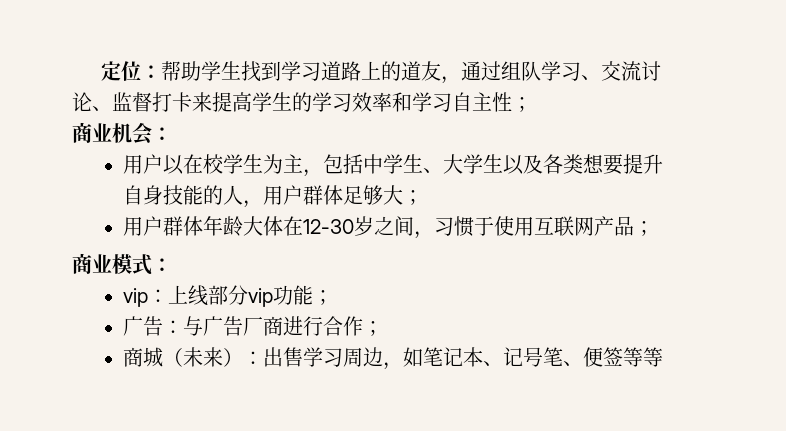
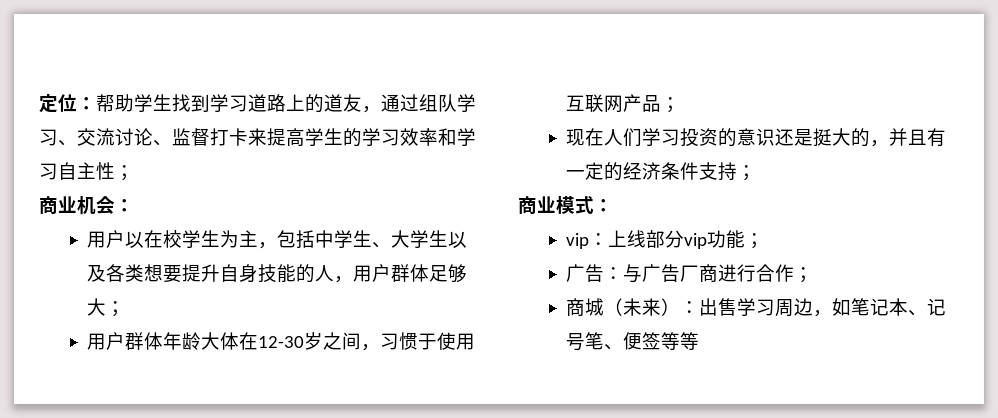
+ 现在人们学习投资的意识还是挺大的，并且有一定的经济条件支持；

